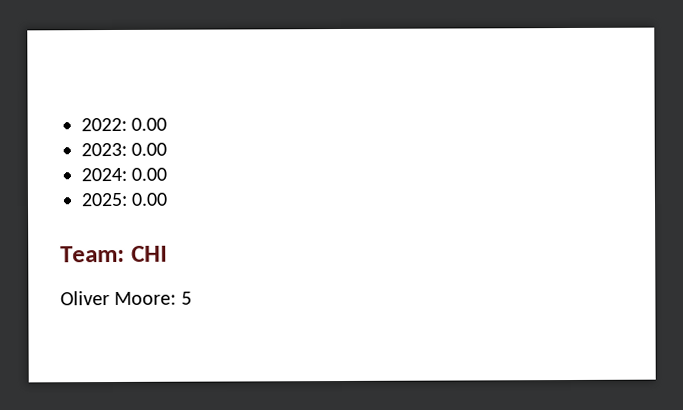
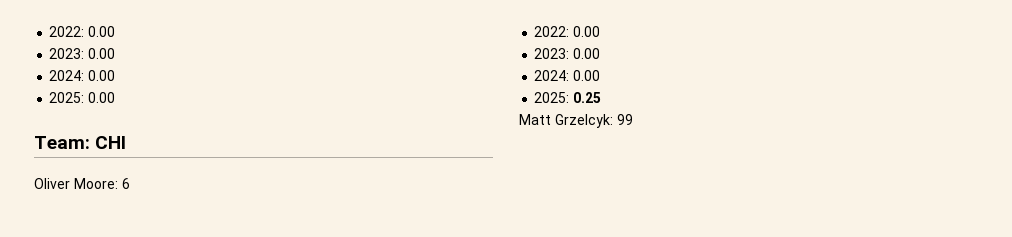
- Oliver Moore: 5
+ Oliver Moore: 6
+ 2022: 0.00
+ 2023: 0.00
+ 2024: 0.00
+ 2025: 0.25
+ Matt Grzelcyk: 99

